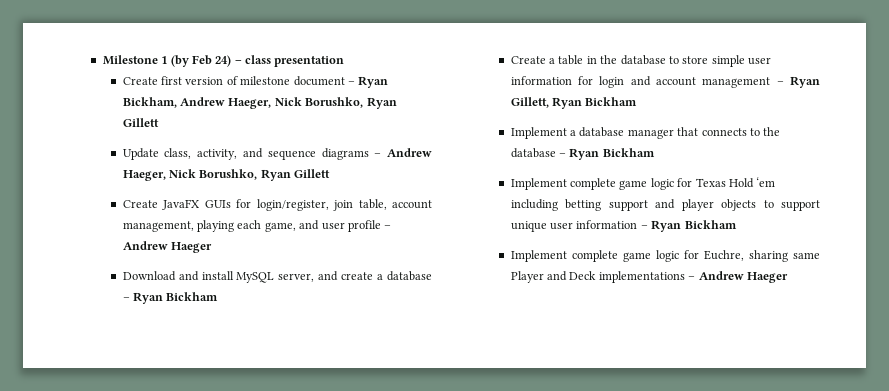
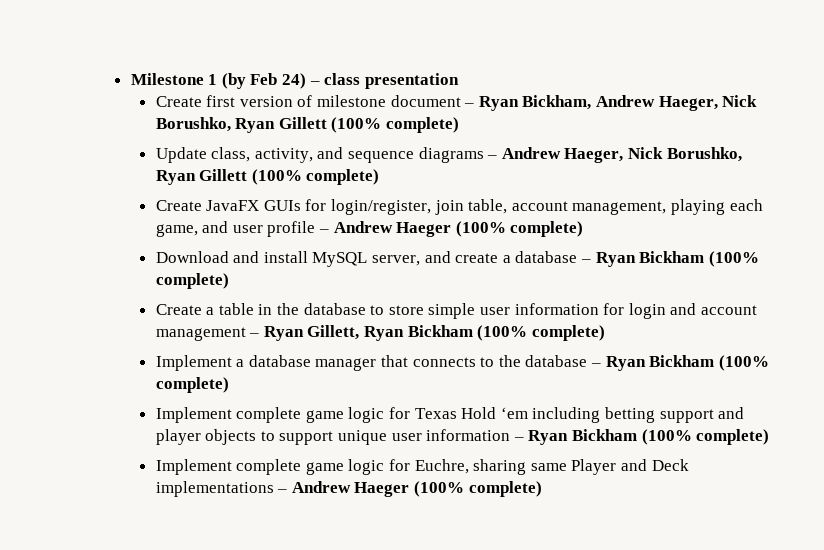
- Create first version of milestone document – Ryan Bickham, Andrew Haeger, Nick Borushko, Ryan Gillett
+ Create first version of milestone document – Ryan Bickham, Andrew Haeger, Nick Borushko, Ryan Gillett (100% complete)
- Update class, activity, and sequence diagrams – Andrew Haeger, Nick Borushko, Ryan Gillett
+ Update class, activity, and sequence diagrams – Andrew Haeger, Nick Borushko, Ryan Gillett (100% complete)
- Create JavaFX GUIs for login/register, join table, account management, playing each game, and user profile – Andrew Haeger
+ Create JavaFX GUIs for login/register, join table, account management, playing each game, and user profile – Andrew Haeger (100% complete)
- Download and install MySQL server, and create a database – Ryan Bickham
+ Download and install MySQL server, and create a database – Ryan Bickham (100% complete)
- Create a table in the database to store simple user information for login and account management – Ryan Gillett, Ryan Bickham
+ Create a table in the database to store simple user information for login and account management – Ryan Gillett, Ryan Bickham (100% complete)
- Implement a database manager that connects to the database – Ryan Bickham
+ Implement a database manager that connects to the database – Ryan Bickham (100% complete)
- Implement complete game logic for Texas Hold ‘em including betting support and player objects to support unique user information – Ryan Bickham
+ Implement complete game logic for Texas Hold ‘em including betting support and player objects to support unique user information – Ryan Bickham (100% complete)
- Implement complete game logic for Euchre, sharing same Player and Deck implementations – Andrew Haeger
+ Implement complete game logic for Euchre, sharing same Player and Deck implementations – Andrew Haeger (100% complete)

